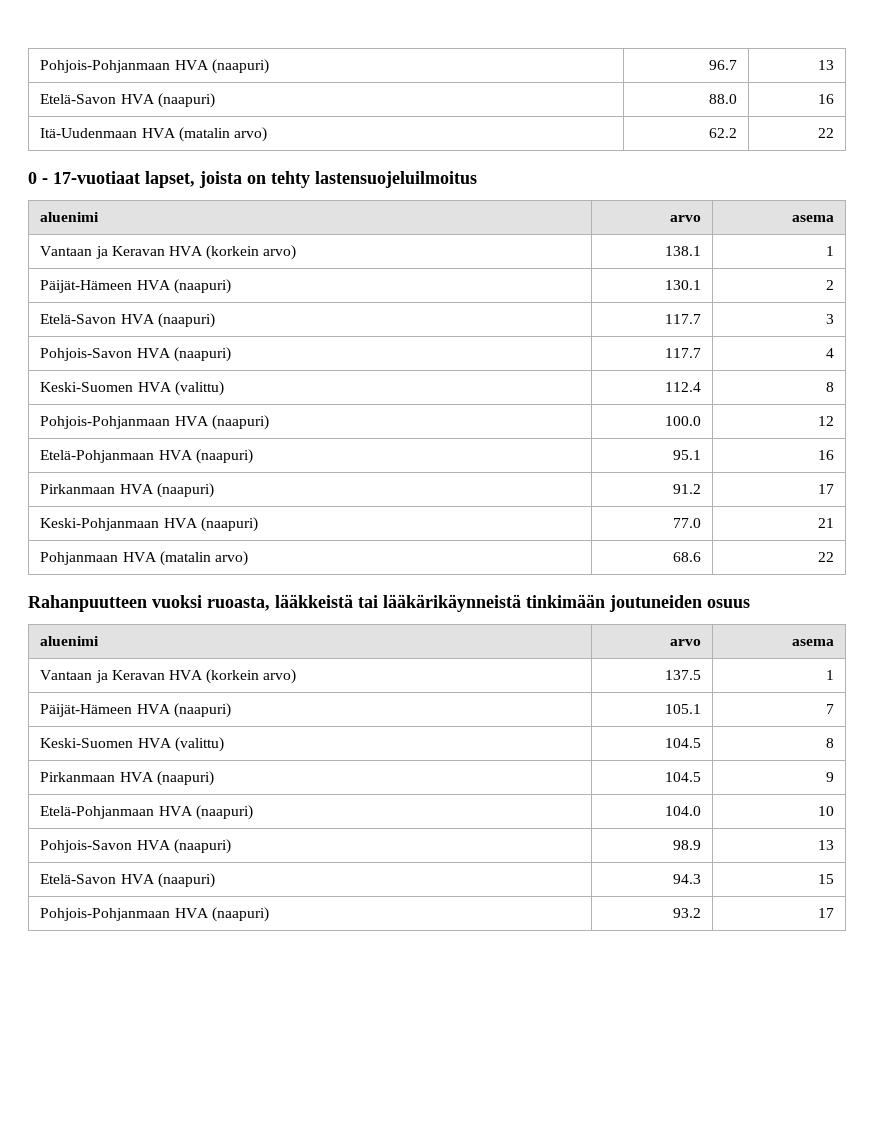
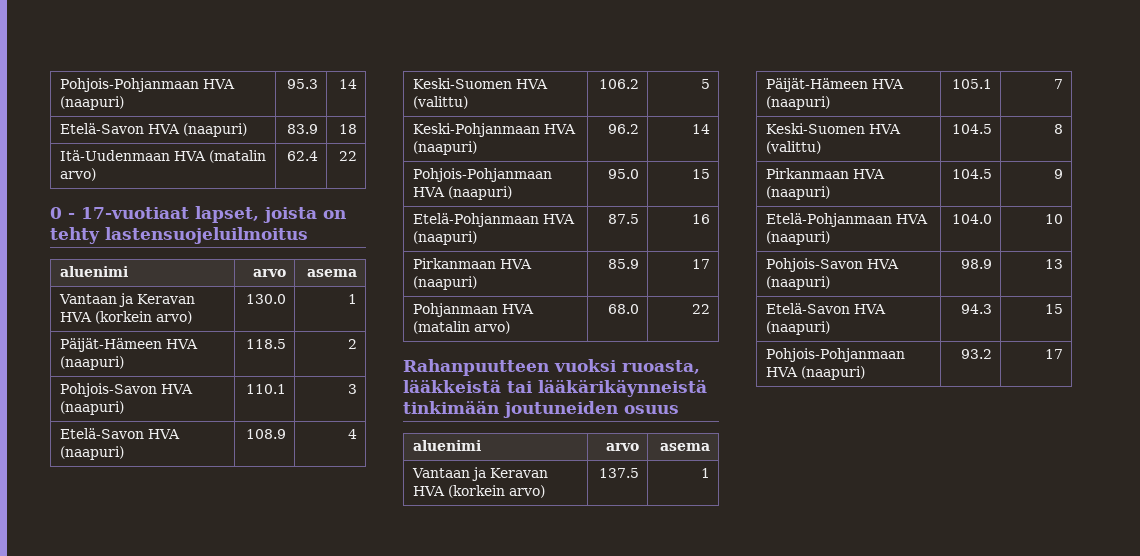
- Pohjois-Pohjanmaan HVA (naapuri) | 96.7 | 13
- Etelä-Savon HVA (naapuri) | 88.0 | 16
+ Pohjois-Pohjanmaan HVA (naapuri) | 95.3 | 14
+ Etelä-Savon HVA (naapuri) | 83.9 | 18
- Itä-Uudenmaan HVA (matalin arvo) | 62.2 | 22
+ Itä-Uudenmaan HVA (matalin arvo) | 62.4 | 22
- Vantaan ja Keravan HVA (korkein arvo) | 138.1 | 1
- Päijät-Hämeen HVA (naapuri) | 130.1 | 2
+ Vantaan ja Keravan HVA (korkein arvo) | 130.0 | 1
+ Päijät-Hämeen HVA (naapuri) | 118.5 | 2
- Etelä-Savon HVA (naapuri) | 117.7 | 3
- Pohjois-Savon HVA (naapuri) | 117.7 | 4
- Keski-Suomen HVA (valittu) | 112.4 | 8
- Pohjois-Pohjanmaan HVA (naapuri) | 100.0 | 12
- Etelä-Pohjanmaan HVA (naapuri) | 95.1 | 16
+ Pohjois-Savon HVA (naapuri) | 110.1 | 3
+ Etelä-Savon HVA (naapuri) | 108.9 | 4
+ Keski-Suomen HVA (valittu) | 106.2 | 5
+ Keski-Pohjanmaan HVA (naapuri) | 96.2 | 14
+ Pohjois-Pohjanmaan HVA (naapuri) | 95.0 | 15
+ Etelä-Pohjanmaan HVA (naapuri) | 87.5 | 16
- Pirkanmaan HVA (naapuri) | 91.2 | 17
- Keski-Pohjanmaan HVA (naapuri) | 77.0 | 21
+ Pirkanmaan HVA (naapuri) | 85.9 | 17
- Pohjanmaan HVA (matalin arvo) | 68.6 | 22
+ Pohjanmaan HVA (matalin arvo) | 68.0 | 22

